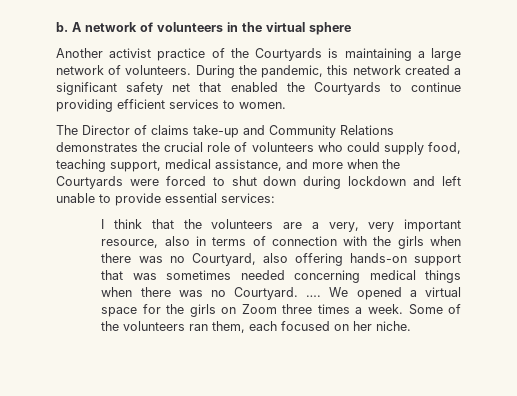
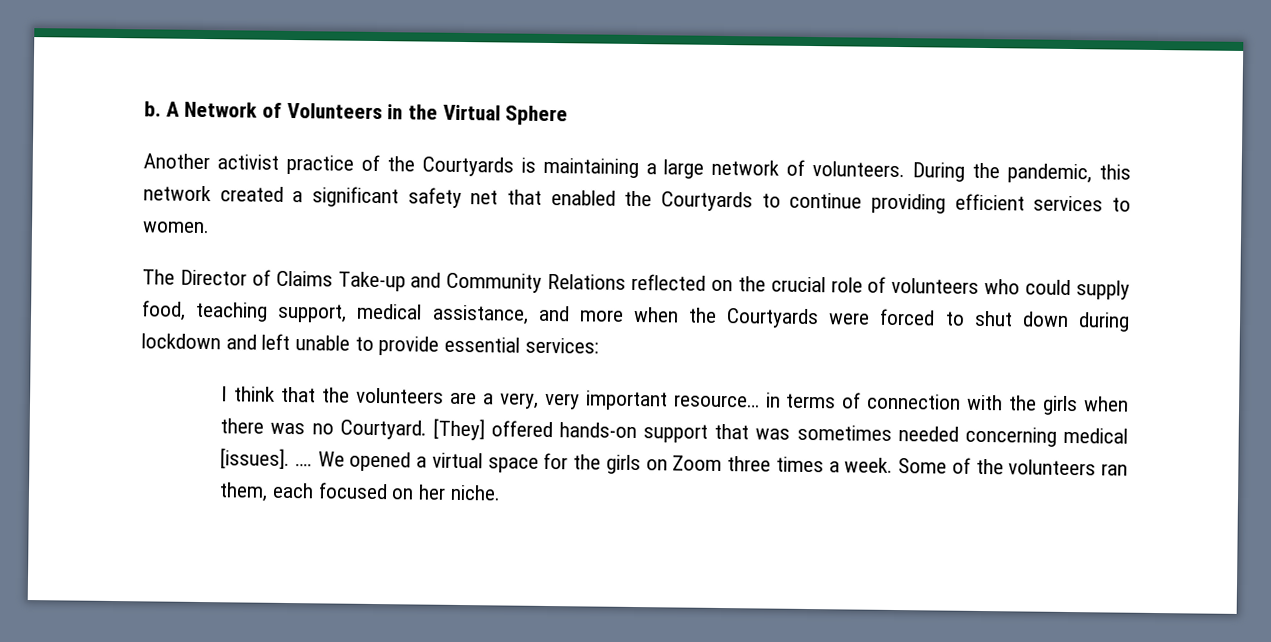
- A network of volunteers in the virtual sphere
+ A Network of Volunteers in the Virtual Sphere
- The Director of claims take-up and Community Relations demonstrates the crucial role of volunteers who could supply food, teaching support, medical assistance, and more when the Courtyards were forced to shut down during lockdown and left unable to provide essential services:
+ The Director of Claims Take-up and Community Relations reflected on the crucial role of volunteers who could supply food, teaching support, medical assistance, and more when the Courtyards were forced to shut down during lockdown and left unable to provide essential services:
- I think that the volunteers are a very, very important resource, also in terms of connection with the girls when there was no Courtyard, also offering hands-on support that was sometimes needed concerning medical things when there was no Courtyard.
+ I think that the volunteers are a very, very important resource… in terms of connection with the girls when there was no Courtyard. [They] offered hands-on support that was sometimes needed concerning medical [issues].

